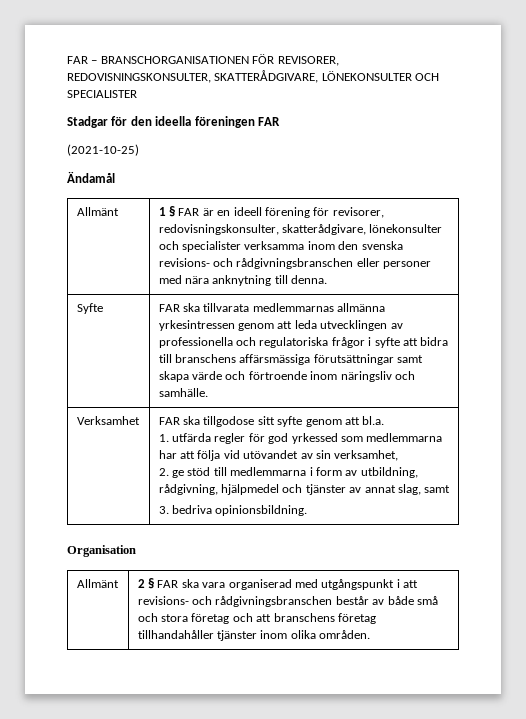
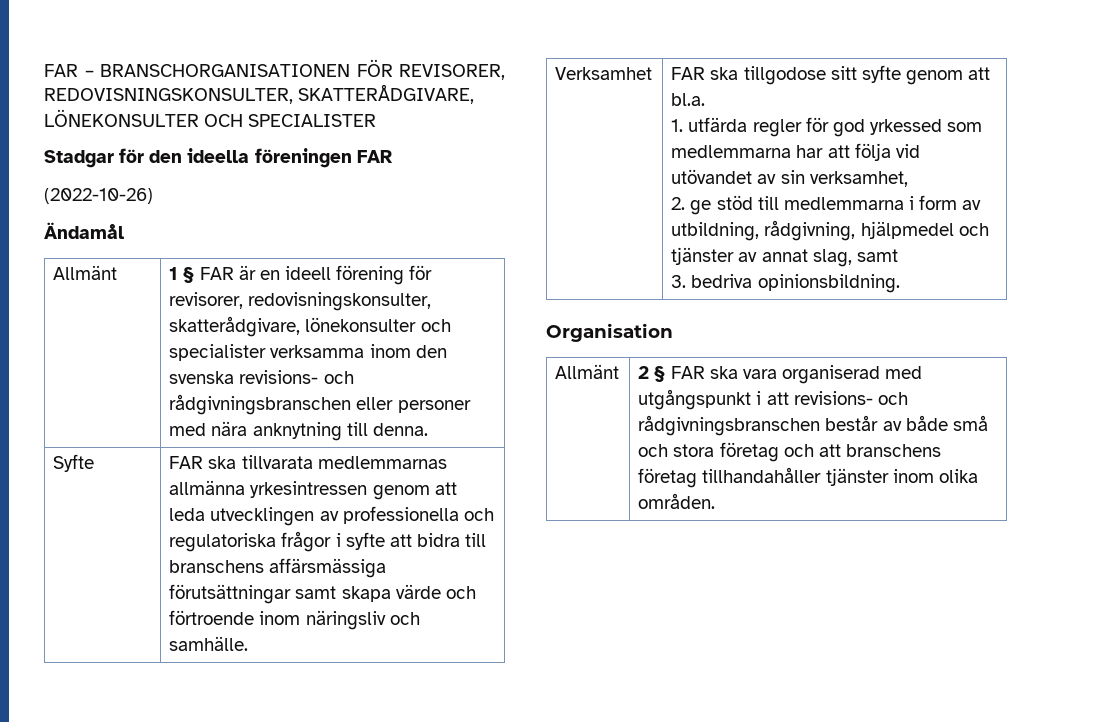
- (2021-10-25)
+ (2022-10-26)

